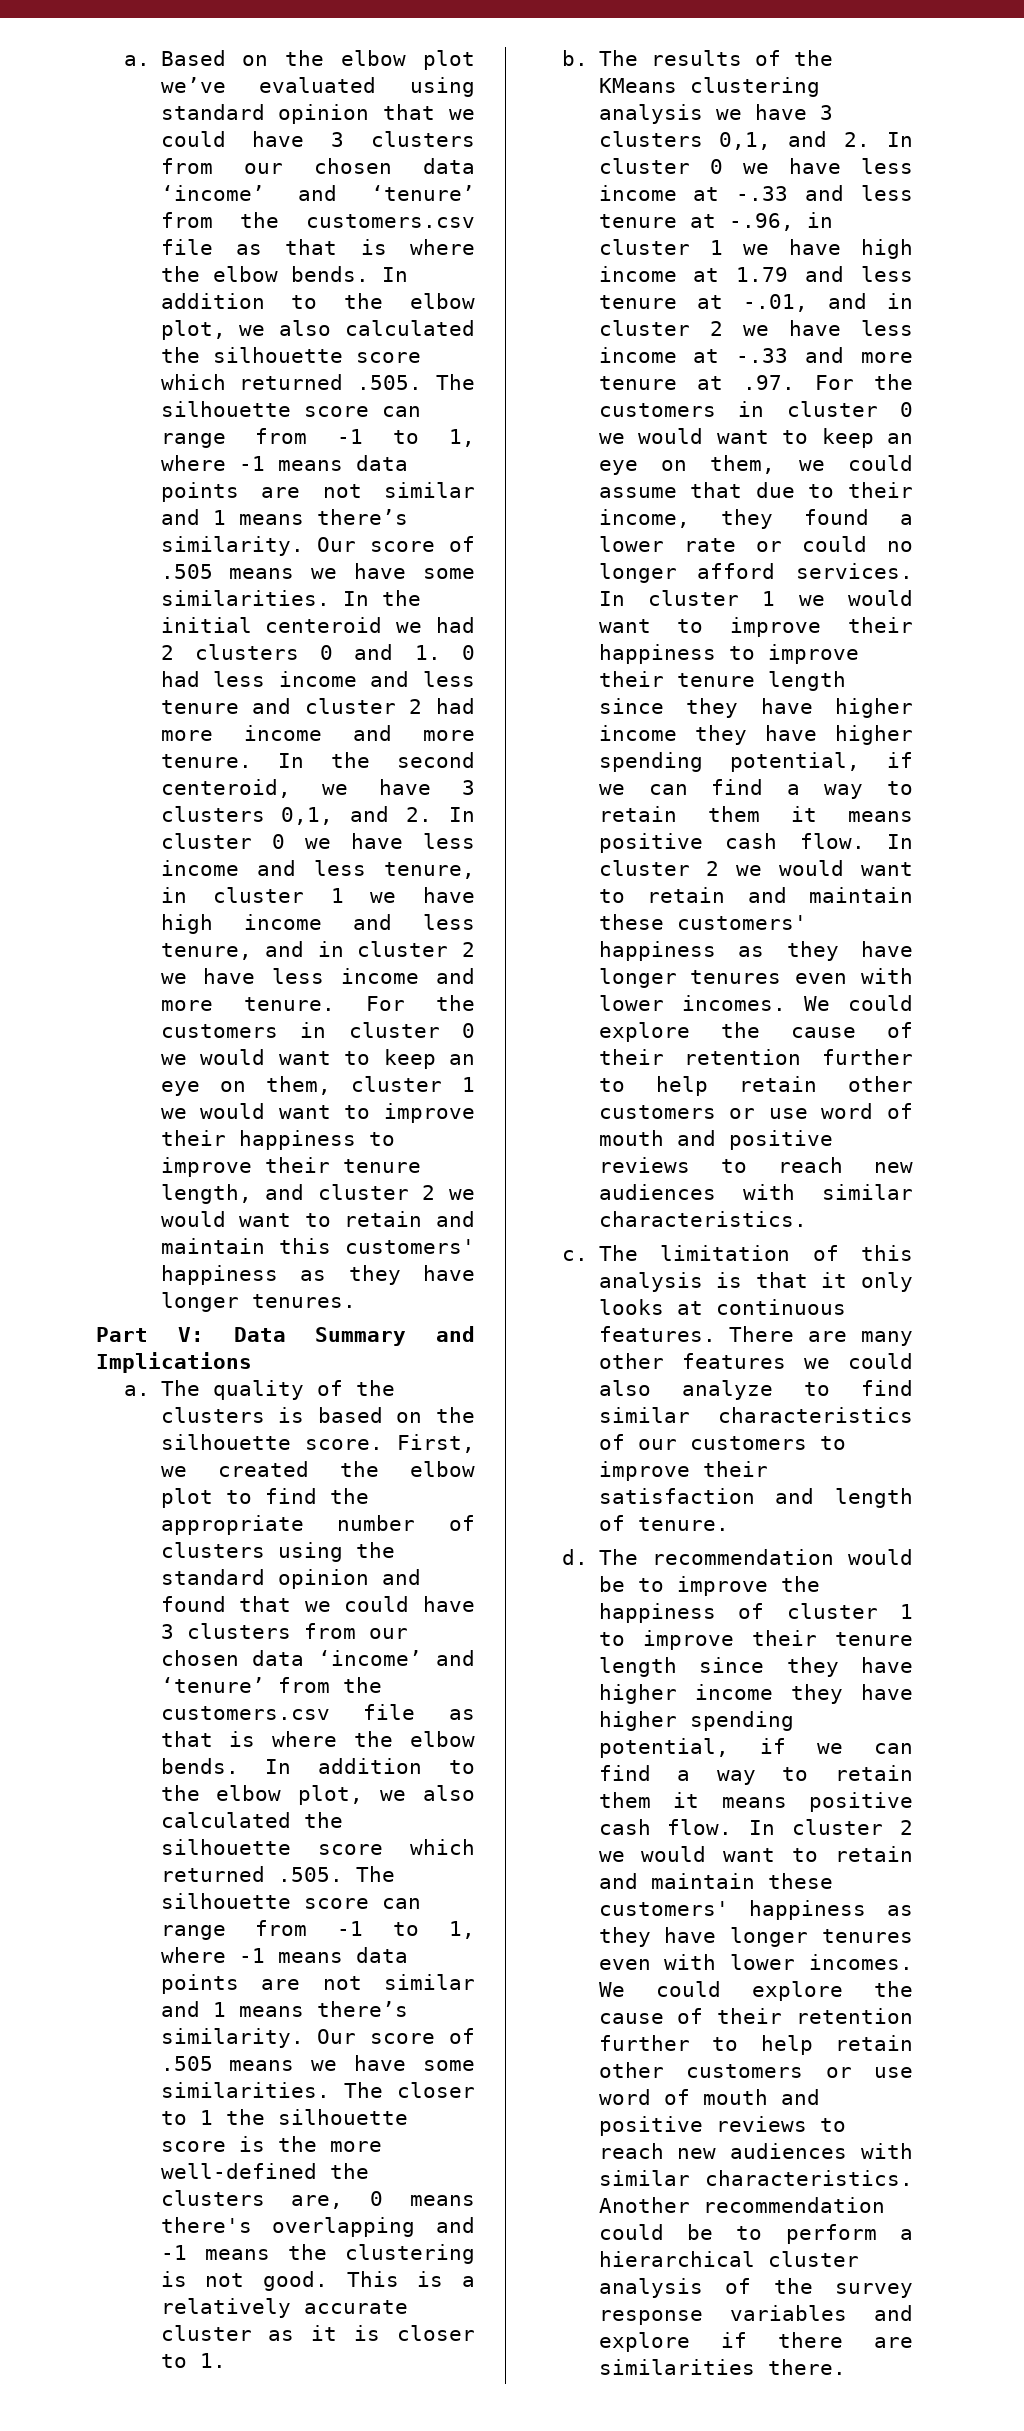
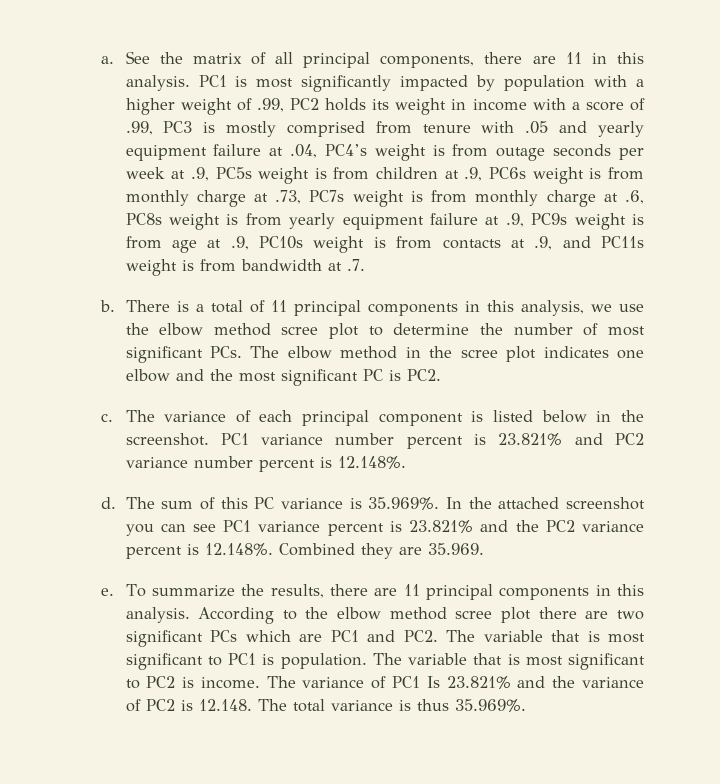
- a. Based on the elbow plot we’ve evaluated using standard opinion that we could have 3 clusters from our chosen data ‘income’ and ‘tenure’ from the customers.csv file as that is where the elbow bends. In addition to the elbow plot, we also calculated the silhouette score which returned .505. The silhouette score can range from -1 to 1, where -1 means data points are not similar and 1 means there’s similarity. Our score of .505 means we have some similarities. In the initial centeroid we had 2 clusters 0 and 1. 0 had less income and less tenure and cluster 2 had more income and more tenure. In the second centeroid, we have 3 clusters 0,1, and 2. In cluster 0 we have less income and less tenure, in cluster 1 we have high income and less tenure, and in cluster 2 we have less income and more tenure. For the customers in cluster 0 we would want to keep an eye on them, cluster 1 we would want to improve their happiness to improve their tenure length, and cluster 2 we would want to retain and maintain this customers' happiness as they have longer tenures.
- Part V: Data Summary and Implications
- a. The quality of the clusters is based on the silhouette score. First, we created the elbow plot to find the appropriate number of clusters using the standard opinion and found that we could have 3 clusters from our chosen data ‘income’ and ‘tenure’ from the customers.csv file as that is where the elbow bends. In addition to the elbow plot, we also calculated the silhouette score which returned .505. The silhouette score can range from -1 to 1, where -1 means data points are not similar and 1 means there’s similarity. Our score of .505 means we have some similarities. The closer to 1 the silhouette score is the more well-defined the clusters are, 0 means there's overlapping and -1 means the clustering is not good. This is a relatively accurate cluster as it is closer to 1.
- b. The results of the KMeans clustering analysis we have 3 clusters 0,1, and 2. In cluster 0 we have less income at -.33 and less tenure at -.96, in cluster 1 we have high income at 1.79 and less tenure at -.01, and in cluster 2 we have less income at -.33 and more tenure at .97. For the customers in cluster 0 we would want to keep an eye on them, we could assume that due to their income, they found a lower rate or could no longer afford services. In cluster 1 we would want to improve their happiness to improve their tenure length since they have higher income they have higher spending potential, if we can find a way to retain them it means positive cash flow. In cluster 2 we would want to retain and maintain these customers' happiness as they have longer tenures even with lower incomes. We could explore the cause of their retention further to help retain other customers or use word of mouth and positive reviews to reach new audiences with similar characteristics.
- c. The limitation of this analysis is that it only looks at continuous features. There are many other features we could also analyze to find similar characteristics of our customers to improve their satisfaction and length of tenure.
- d. The recommendation would be to improve the happiness of cluster 1 to improve their tenure length since they have higher income they have higher spending potential, if we can find a way to retain them it means positive cash flow. In cluster 2 we would want to retain and maintain these customers' happiness as they have longer tenures even with lower incomes. We could explore the cause of their retention further to help retain other customers or use word of mouth and positive reviews to reach new audiences with similar characteristics. Another recommendation could be to perform a hierarchical cluster analysis of the survey response variables and explore if there are similarities there.
+ a. See the matrix of all principal components, there are 11 in this analysis. PC1 is most significantly impacted by population with a higher weight of .99, PC2 holds its weight in income with a score of .99, PC3 is mostly comprised from tenure with .05 and yearly equipment failure at .04, PC4’s weight is from outage seconds per week at .9, PC5s weight is from children at .9, PC6s weight is from monthly charge at .73, PC7s weight is from monthly charge at .6, PC8s weight is from yearly equipment failure at .9, PC9s weight is from age at .9, PC10s weight is from contacts at .9, and PC11s weight is from bandwidth at .7.
+ b. There is a total of 11 principal components in this analysis, we use the elbow method scree plot to determine the number of most significant PCs. The elbow method in the scree plot indicates one elbow and the most significant PC is PC2.
+ c. The variance of each principal component is listed below in the screenshot. PC1 variance number percent is 23.821% and PC2 variance number percent is 12.148%.
+ d. The sum of this PC variance is 35.969%. In the attached screenshot you can see PC1 variance percent is 23.821% and the PC2 variance percent is 12.148%. Combined they are 35.969.
+ e. To summarize the results, there are 11 principal components in this analysis. According to the elbow method scree plot there are two significant PCs which are PC1 and PC2. The variable that is most significant to PC1 is population. The variable that is most significant to PC2 is income. The variance of PC1 Is 23.821% and the variance of PC2 is 12.148. The total variance is thus 35.969%.

